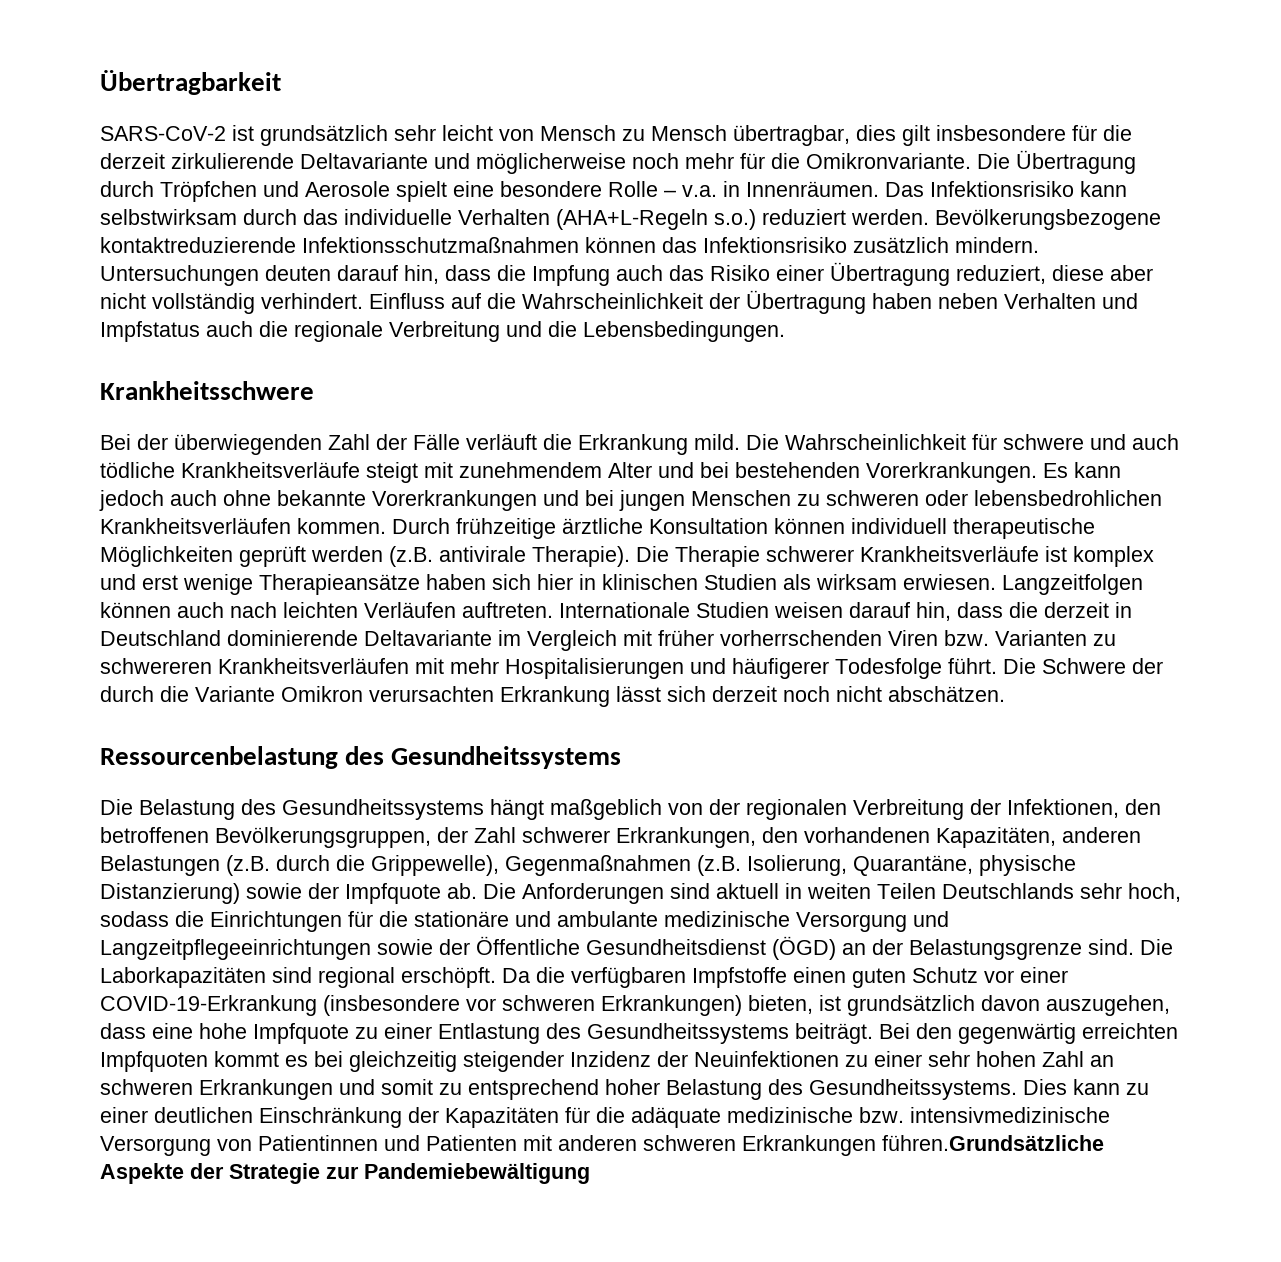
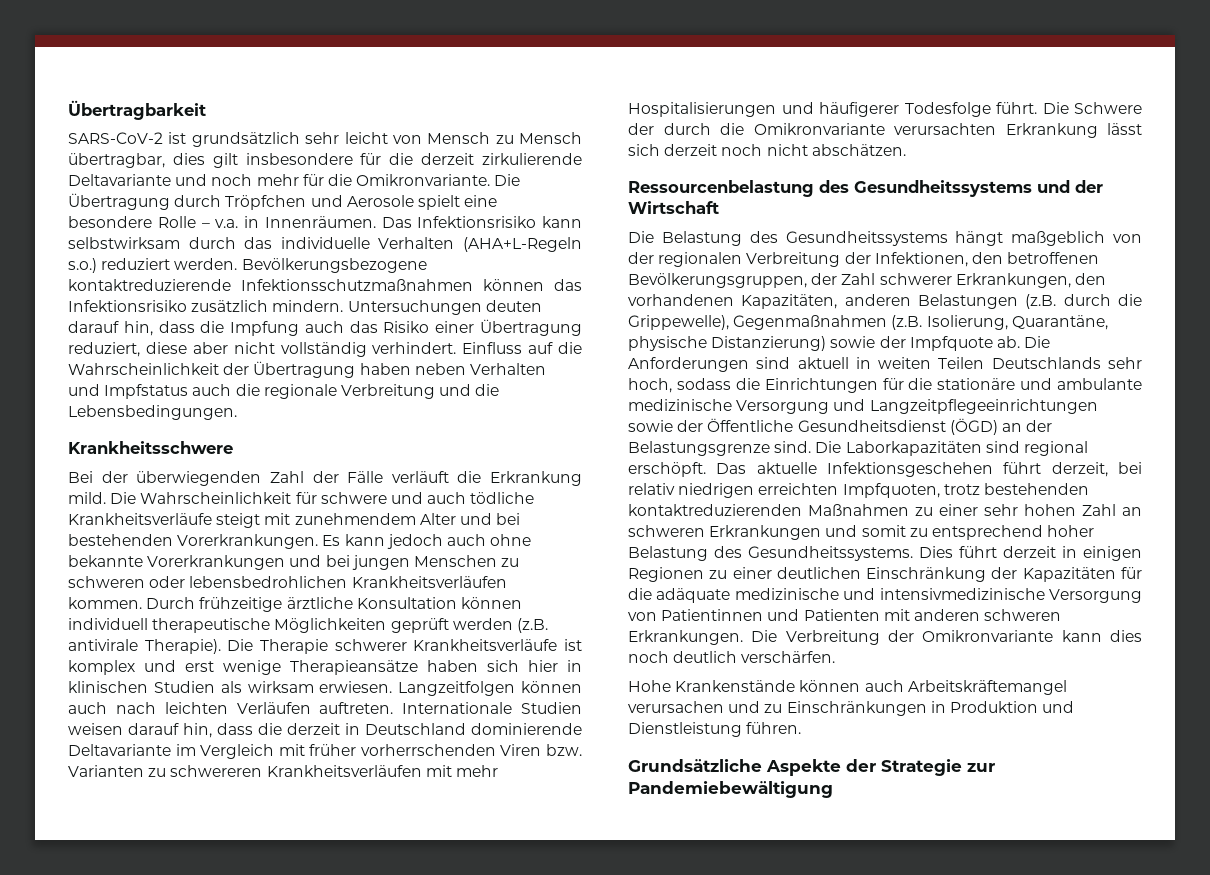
- SARS-CoV-2 ist grundsätzlich sehr leicht von Mensch zu Mensch übertragbar, dies gilt insbesondere für die derzeit zirkulierende Deltavariante und möglicherweise noch mehr für die Omikronvariante.
+ SARS-CoV-2 ist grundsätzlich sehr leicht von Mensch zu Mensch übertragbar, dies gilt insbesondere für die derzeit zirkulierende Deltavariante und noch mehr für die Omikronvariante.
- Die Schwere der durch die Variante Omikron verursachten Erkrankung lässt sich derzeit noch nicht abschätzen.
+ Die Schwere der durch die Omikronvariante verursachten Erkrankung lässt sich derzeit noch nicht abschätzen.
- Ressourcenbelastung des Gesundheitssystems
+ Ressourcenbelastung des Gesundheitssystems und der Wirtschaft
- Da die verfügbaren Impfstoffe einen guten Schutz vor einer COVID-19-Erkrankung (insbesondere vor schweren Erkrankungen) bieten, ist grundsätzlich davon auszugehen, dass eine hohe Impfquote zu einer Entlastung des Gesundheitssystems beiträgt. Bei den gegenwärtig erreichten Impfquoten kommt es bei gleichzeitig steigender Inzidenz der Neuinfektionen zu einer sehr hohen Zahl an schweren Erkrankungen und somit zu entsprechend hoher Belastung des Gesundheitssystems.
+ Das aktuelle Infektionsgeschehen führt derzeit, bei relativ niedrigen erreichten Impfquoten, trotz bestehenden kontaktreduzierenden Maßnahmen zu einer sehr hohen Zahl an schweren Erkrankungen und somit zu entsprechend hoher Belastung des Gesundheitssystems.
- Dies kann zu einer deutlichen Einschränkung der Kapazitäten für die adäquate medizinische bzw. intensivmedizinische Versorgung von Patientinnen und Patienten mit anderen schweren Erkrankungen führen.Grundsätzliche Aspekte der Strategie zur Pandemiebewältigung
+ Dies führt derzeit in einigen Regionen zu einer deutlichen Einschränkung der Kapazitäten für die adäquate medizinische und intensivmedizinische Versorgung von Patientinnen und Patienten mit anderen schweren Erkrankungen. Die Verbreitung der Omikronvariante kann dies noch deutlich verschärfen.
+ Hohe Krankenstände können auch Arbeitskräftemangel verursachen und zu Einschränkungen in Produktion und Dienstleistung führen.
+ Grundsätzliche Aspekte der Strategie zur Pandemiebewältigung

